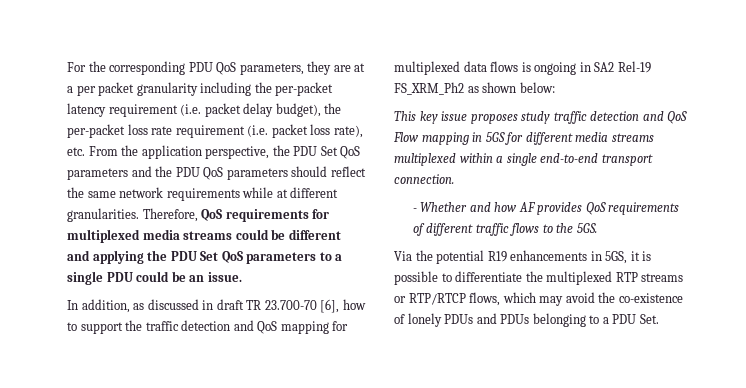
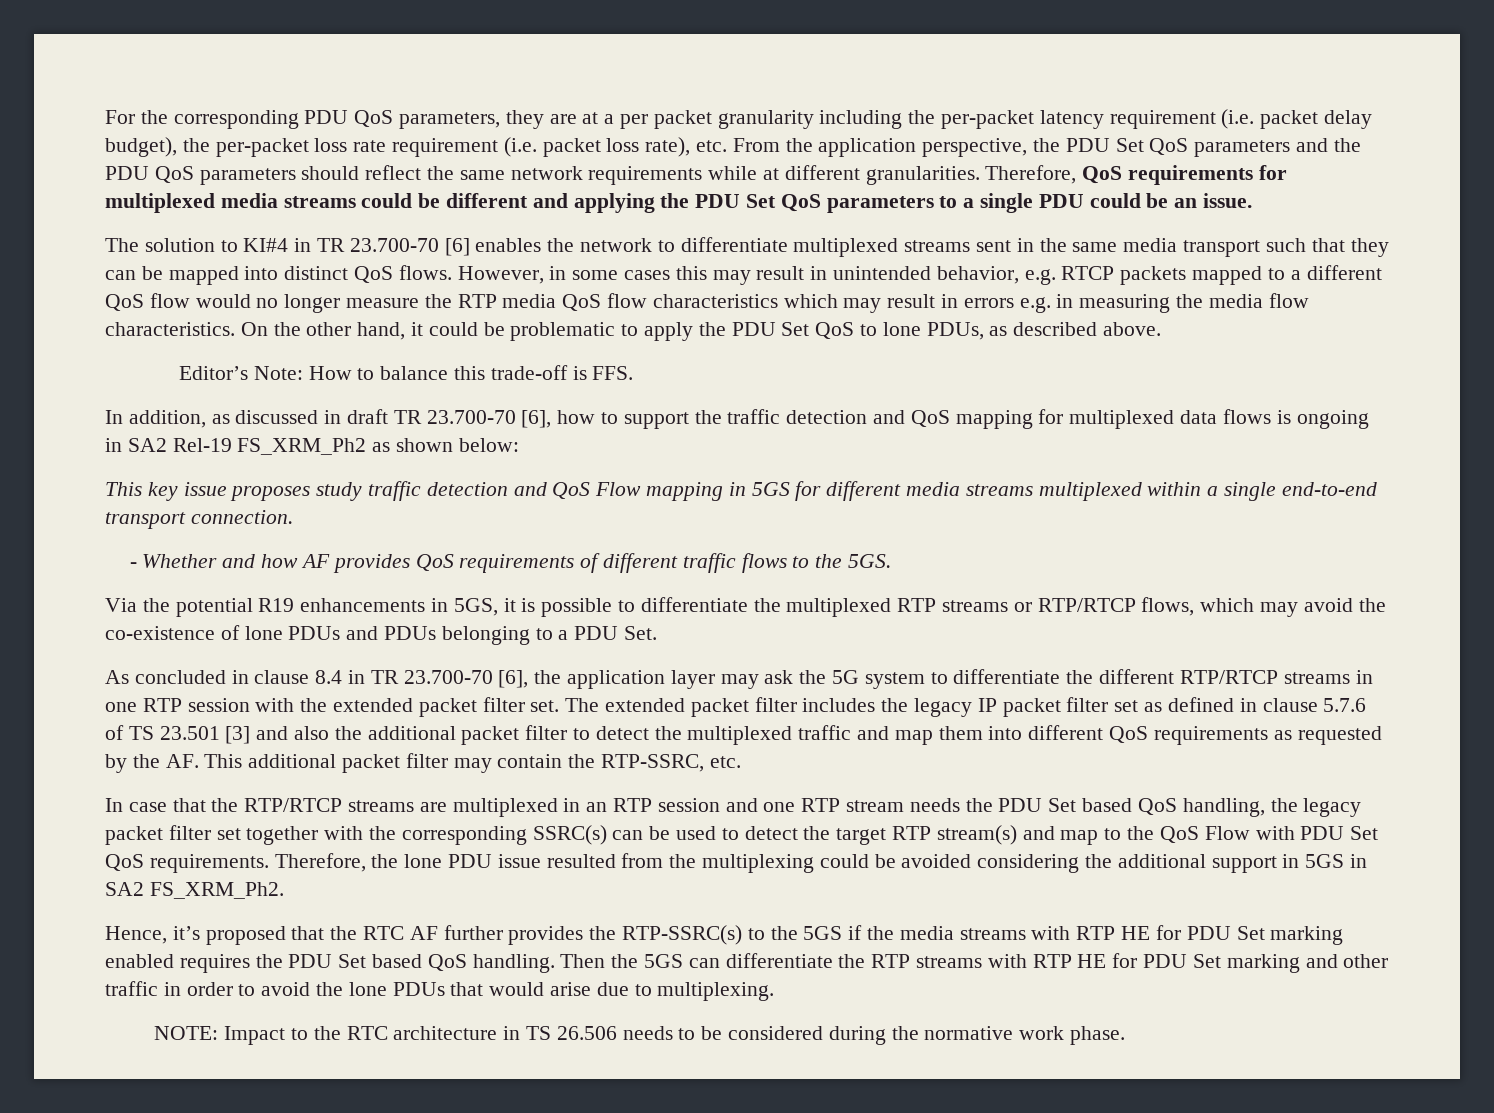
+ The solution to KI#4 in TR 23.700-70 [6] enables the network to differentiate multiplexed streams sent in the same media transport such that they can be mapped into distinct QoS flows. However, in some cases this may result in unintended behavior, e.g. RTCP packets mapped to a different QoS flow would no longer measure the RTP media QoS flow characteristics which may result in errors e.g. in measuring the media flow characteristics. On the other hand, it could be problematic to apply the PDU Set QoS to lone PDUs, as described above.
+ Editor’s Note: How to balance this trade-off is FFS.
- Via the potential R19 enhancements in 5GS, it is possible to differentiate the multiplexed RTP streams or RTP/RTCP flows, which may avoid the co-existence of lonely PDUs and PDUs belonging to a PDU Set.
+ Via the potential R19 enhancements in 5GS, it is possible to differentiate the multiplexed RTP streams or RTP/RTCP flows, which may avoid the co-existence of lone PDUs and PDUs belonging to a PDU Set.
+ As concluded in clause 8.4 in TR 23.700-70 [6], the application layer may ask the 5G system to differentiate the different RTP/RTCP streams in one RTP session with the extended packet filter set. The extended packet filter includes the legacy IP packet filter set as defined in clause 5.7.6 of TS 23.501 [3] and also the additional packet filter to detect the multiplexed traffic and map them into different QoS requirements as requested by the AF. This additional packet filter may contain the RTP-SSRC, etc.
+ In case that the RTP/RTCP streams are multiplexed in an RTP session and one RTP stream needs the PDU Set based QoS handling, the legacy packet filter set together with the corresponding SSRC(s) can be used to detect the target RTP stream(s) and map to the QoS Flow with PDU Set QoS requirements. Therefore, the lone PDU issue resulted from the multiplexing could be avoided considering the additional support in 5GS in SA2 FS_XRM_Ph2.
+ Hence, it’s proposed that the RTC AF further provides the RTP-SSRC(s) to the 5GS if the media streams with RTP HE for PDU Set marking enabled requires the PDU Set based QoS handling. Then the 5GS can differentiate the RTP streams with RTP HE for PDU Set marking and other traffic in order to avoid the lone PDUs that would arise due to multiplexing.
+ NOTE: Impact to the RTC architecture in TS 26.506 needs to be considered during the normative work phase.

